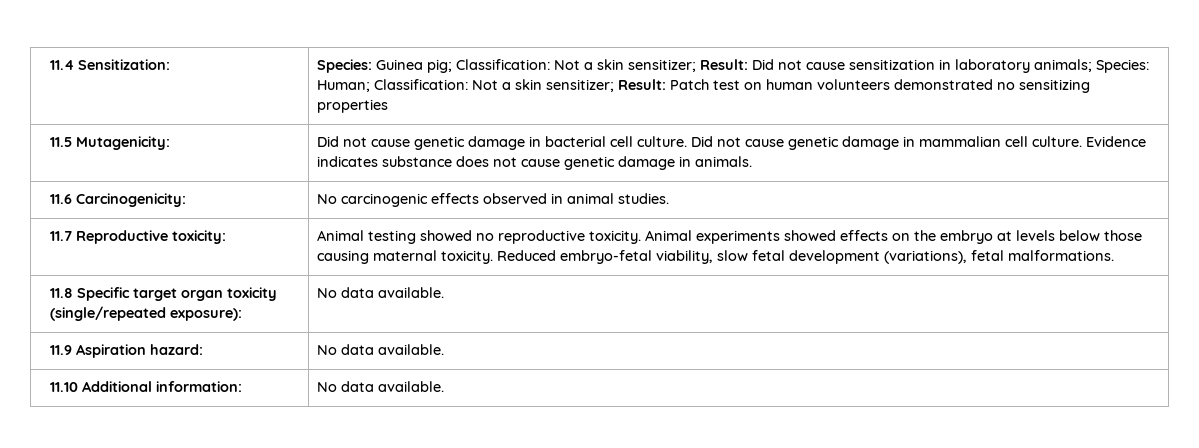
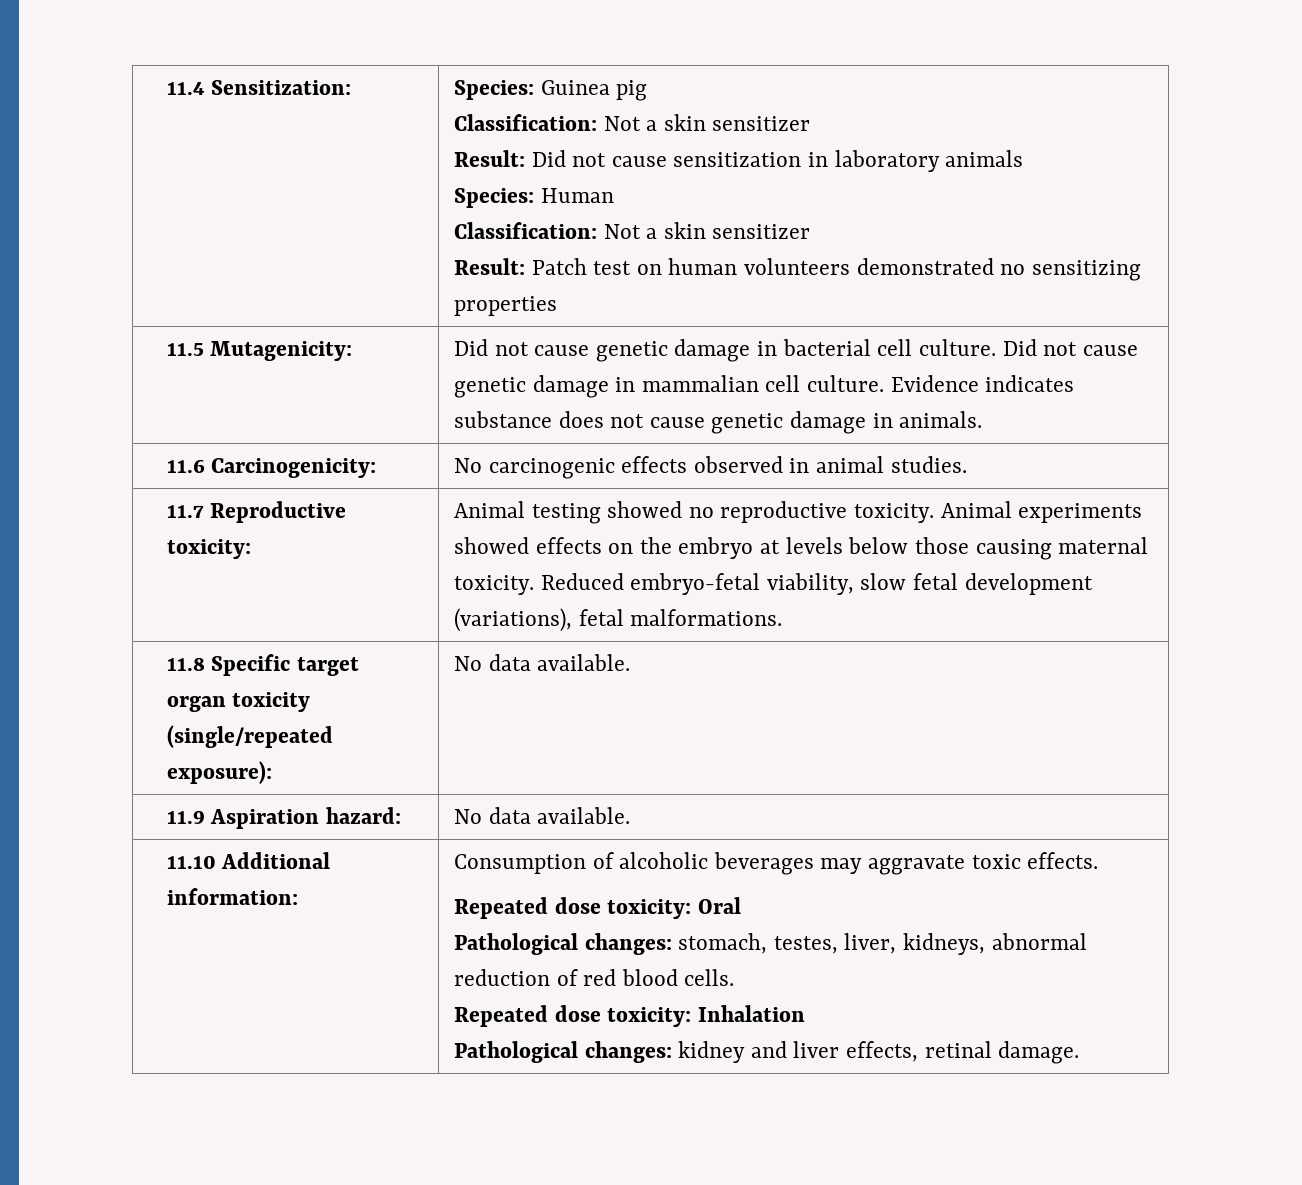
- 11.4 Sensitization: | Species: Guinea pig; Classification: Not a skin sensitizer; Result: Did not cause sensitization in laboratory animals; Species: Human; Classification: Not a skin sensitizer; Result: Patch test on human volunteers demonstrated no sensitizing properties
+ 11.4 Sensitization: | Species: Guinea pig
+ Classification: Not a skin sensitizer
+ Result: Did not cause sensitization in laboratory animals
+ Species: Human
+ Classification: Not a skin sensitizer
+ Result: Patch test on human volunteers demonstrated no sensitizing properties
- 11.10 Additional information: | No data available.
+ 11.10 Additional information: | Consumption of alcoholic beverages may aggravate toxic effects.
+ Repeated dose toxicity: Oral
+ Pathological changes: stomach, testes, liver, kidneys, abnormal reduction of red blood cells.
+ Repeated dose toxicity: Inhalation
+ Pathological changes: kidney and liver effects, retinal damage.

